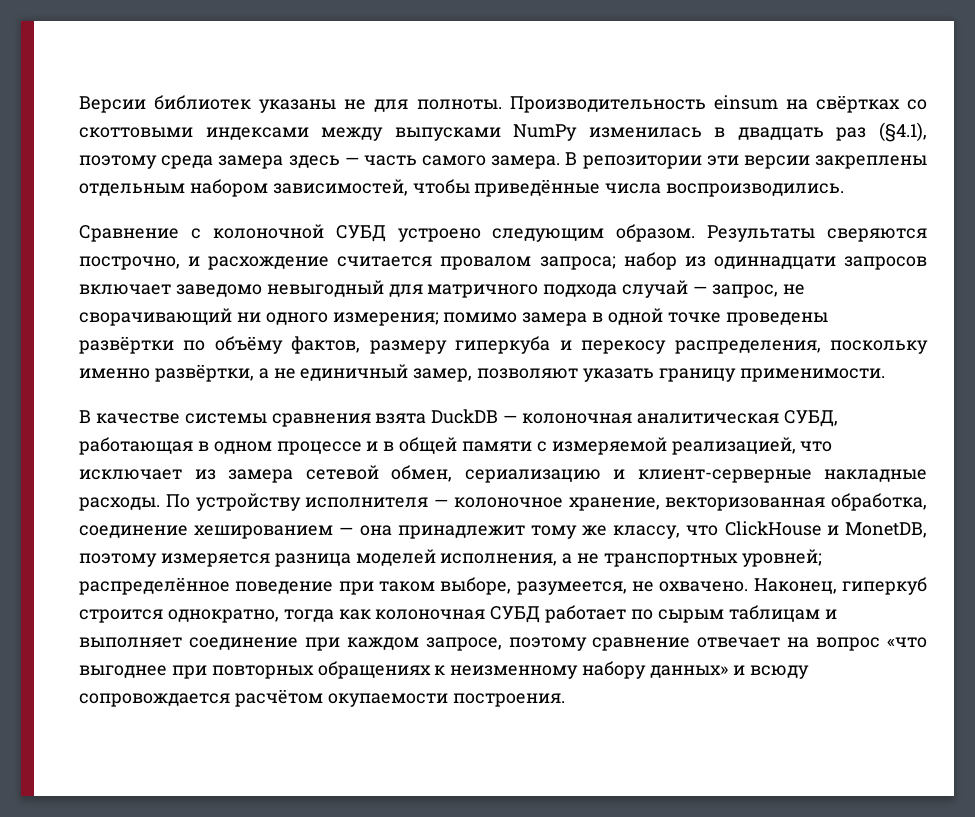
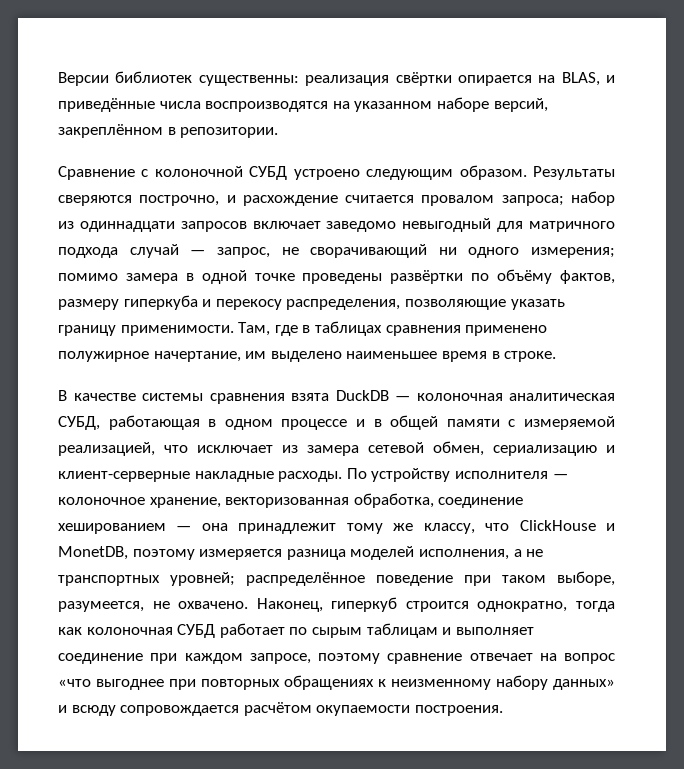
- Версии библиотек указаны не для полноты. Производительность einsum на свёртках со скоттовыми индексами между выпусками NumPy изменилась в двадцать раз (§4.1), поэтому среда замера здесь — часть самого замера. В репозитории эти версии закреплены отдельным набором зависимостей, чтобы приведённые числа воспроизводились.
+ Версии библиотек существенны: реализация свёртки опирается на BLAS, и приведённые числа воспроизводятся на указанном наборе версий, закреплённом в репозитории.
- Результаты сверяются построчно, и расхождение считается провалом запроса; набор из одиннадцати запросов включает заведомо невыгодный для матричного подхода случай — запрос, не сворачивающий ни одного измерения; помимо замера в одной точке проведены развёртки по объёму фактов, размеру гиперкуба и перекосу распределения, поскольку именно развёртки, а не единичный замер, позволяют указать границу применимости.
+ Результаты сверяются построчно, и расхождение считается провалом запроса; набор из одиннадцати запросов включает заведомо невыгодный для матричного подхода случай — запрос, не сворачивающий ни одного измерения; помимо замера в одной точке проведены развёртки по объёму фактов, размеру гиперкуба и перекосу распределения, позволяющие указать границу применимости. Там, где в таблицах сравнения применено полужирное начертание, им выделено наименьшее время в строке.

